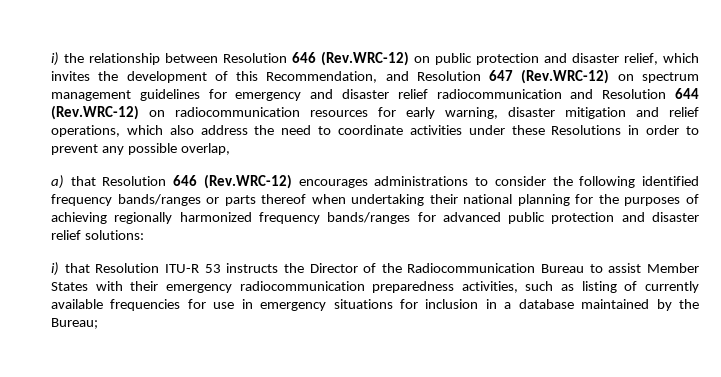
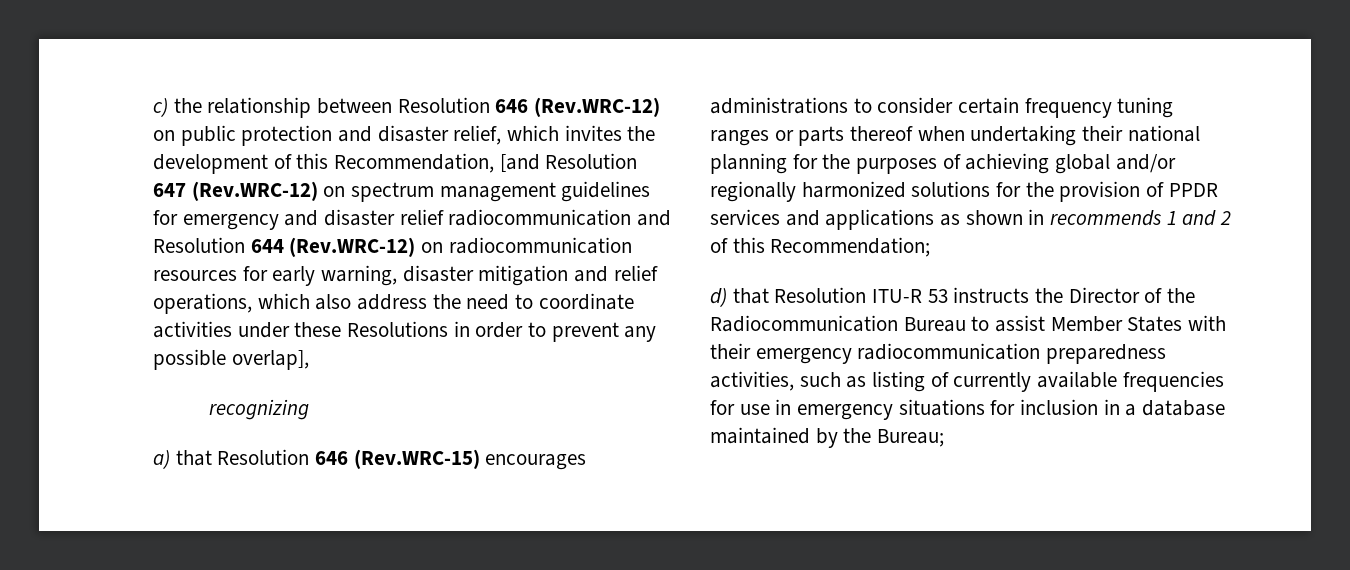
- i) the relationship between Resolution 646 (Rev.WRC-12) on public protection and disaster relief, which invites the development of this Recommendation, and Resolution 647 (Rev.WRC-12) on spectrum management guidelines for emergency and disaster relief radiocommunication and Resolution 644 (Rev.WRC-12) on radiocommunication resources for early warning, disaster mitigation and relief operations, which also address the need to coordinate activities under these Resolutions in order to prevent any possible overlap,
+ c) the relationship between Resolution 646 (Rev.WRC-12) on public protection and disaster relief, which invites the development of this Recommendation, [and Resolution 647 (Rev.WRC-12) on spectrum management guidelines for emergency and disaster relief radiocommunication and Resolution 644 (Rev.WRC-12) on radiocommunication resources for early warning, disaster mitigation and relief operations, which also address the need to coordinate activities under these Resolutions in order to prevent any possible overlap],
+ recognizing
- a) that Resolution 646 (Rev.WRC-12) encourages administrations to consider the following identified frequency bands/ranges or parts thereof when undertaking their national planning for the purposes of achieving regionally harmonized frequency bands/ranges for advanced public protection and disaster relief solutions:
- i) that Resolution ITU-R 53 instructs the Director of the Radiocommunication Bureau to assist Member States with their emergency radiocommunication preparedness activities, such as listing of currently available frequencies for use in emergency situations for inclusion in a database maintained by the Bureau;
+ a) that Resolution 646 (Rev.WRC-15) encourages administrations to consider certain frequency tuning ranges or parts thereof when undertaking their national planning for the purposes of achieving global and/or regionally harmonized solutions for the provision of PPDR services and applications as shown in recommends 1 and 2 of this Recommendation;
+ d) that Resolution ITU-R 53 instructs the Director of the Radiocommunication Bureau to assist Member States with their emergency radiocommunication preparedness activities, such as listing of currently available frequencies for use in emergency situations for inclusion in a database maintained by the Bureau;

